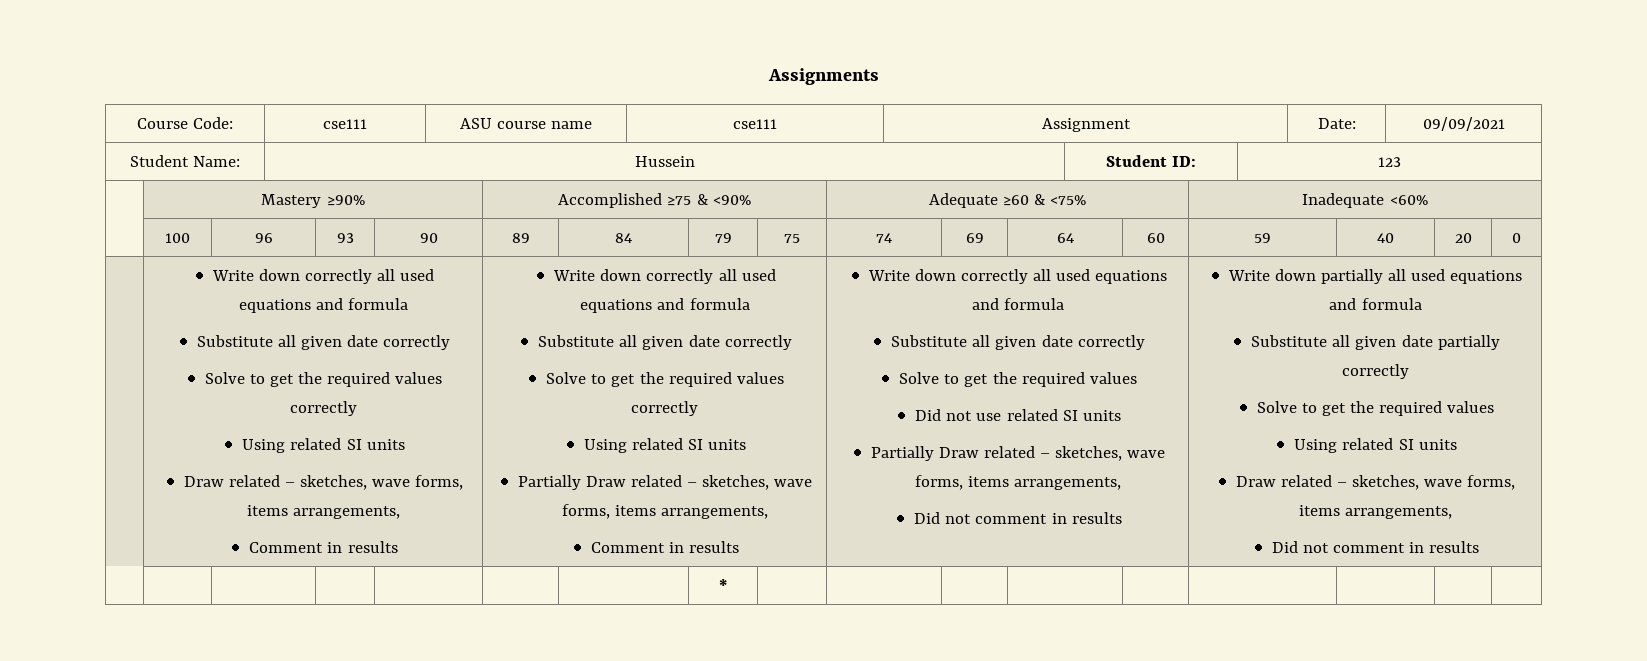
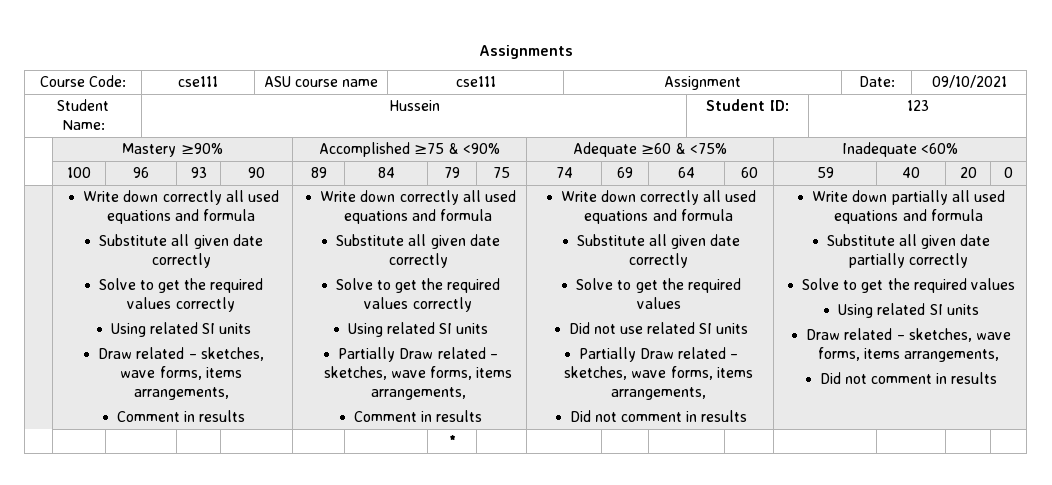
- Course Code: | cse111 | ASU course name | cse111 | Assignment | Date: | 09/09/2021
+ Course Code: | cse111 | ASU course name | cse111 | Assignment | Date: | 09/10/2021

